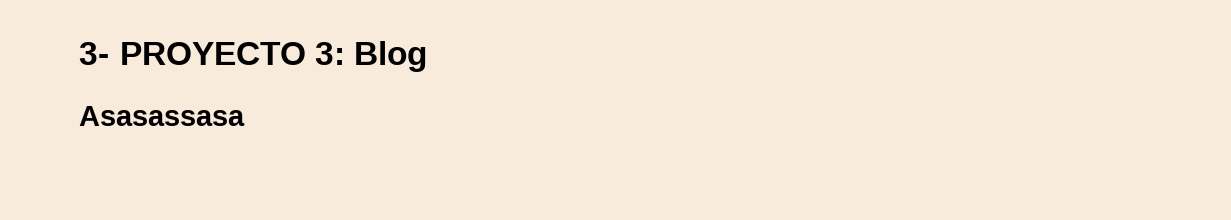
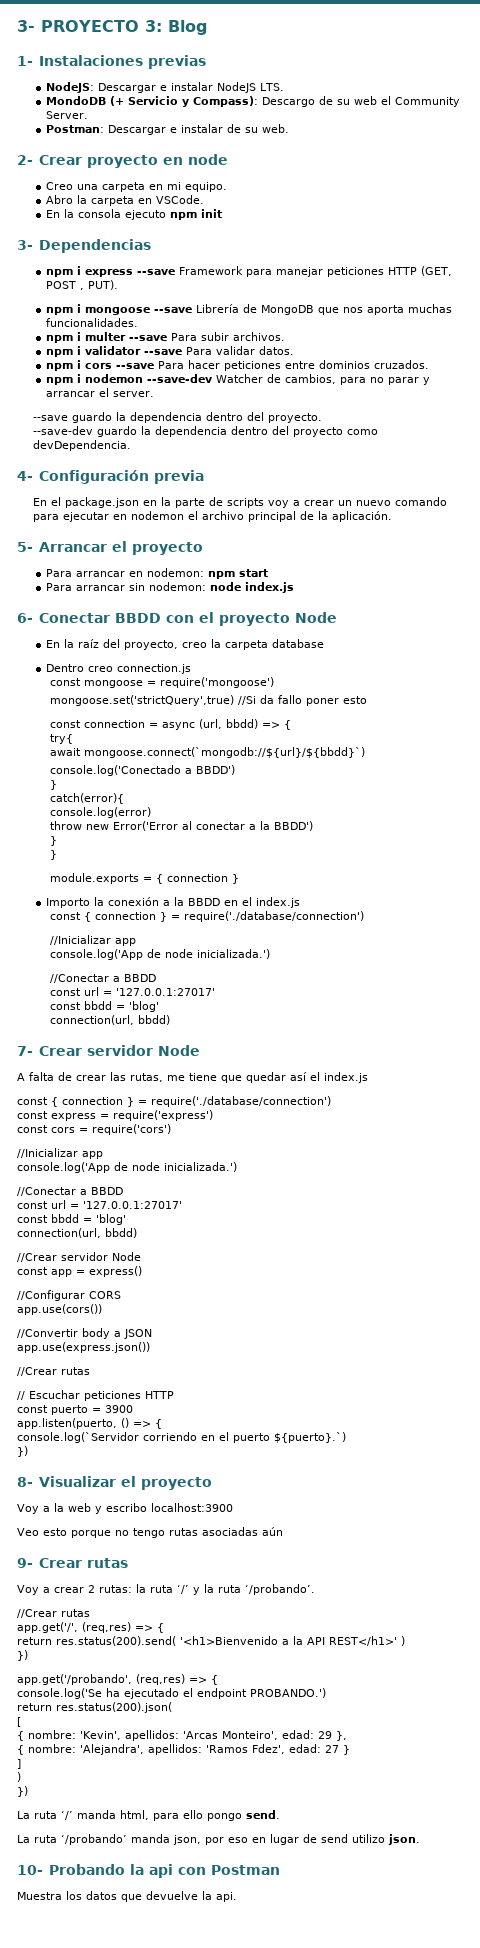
- Asasassasa
+ 1- Instalaciones previas
+ NodeJS: Descargar e instalar NodeJS LTS.
+ MondoDB (+ Servicio y Compass): Descargo de su web el Community Server.
+ Postman: Descargar e instalar de su web.
+ 2- Crear proyecto en node
+ Creo una carpeta en mi equipo.
+ Abro la carpeta en VSCode.
+ En la consola ejecuto npm init
+ 3- Dependencias
+ npm i express --save Framework para manejar peticiones HTTP (GET, POST , PUT).
+ npm i mongoose --save Librería de MongoDB que nos aporta muchas funcionalidades.
+ npm i multer --save Para subir archivos.
+ npm i validator --save Para validar datos.
+ npm i cors --save Para hacer peticiones entre dominios cruzados.
+ npm i nodemon --save-dev Watcher de cambios, para no parar y arrancar el server.
+ --save guardo la dependencia dentro del proyecto.
+ --save-dev guardo la dependencia dentro del proyecto como devDependencia.
+ 4- Configuración previa
+ En el package.json en la parte de scripts voy a crear un nuevo comando para ejecutar en nodemon el archivo principal de la aplicación.
+ 5- Arrancar el proyecto
+ Para arrancar en nodemon: npm start
+ Para arrancar sin nodemon: node index.js
+ 6- Conectar BBDD con el proyecto Node
+ En la raíz del proyecto, creo la carpeta database
+ Dentro creo connection.js
+ const mongoose = require('mongoose')
+ mongoose.set('strictQuery',true) //Si da fallo poner esto
+ const connection = async (url, bbdd) => {
+ try{
+ await mongoose.connect(`mongodb://${url}/${bbdd}`)
+ console.log('Conectado a BBDD')
+ }
+ catch(error){
+ console.log(error)
+ throw new Error('Error al conectar a la BBDD')
+ }
+ }
+ module.exports = { connection }
+ Importo la conexión a la BBDD en el index.js
+ const { connection } = require('./database/connection')
+ //Inicializar app
+ console.log('App de node inicializada.')
+ //Conectar a BBDD
+ const url = '127.0.0.1:27017'
+ const bbdd = 'blog'
+ connection(url, bbdd)
+ 7- Crear servidor Node
+ A falta de crear las rutas, me tiene que quedar así el index.js
+ const { connection } = require('./database/connection')
+ const express = require('express')
+ const cors = require('cors')
+ //Inicializar app
+ console.log('App de node inicializada.')
+ //Conectar a BBDD
+ const url = '127.0.0.1:27017'
+ const bbdd = 'blog'
+ connection(url, bbdd)
+ //Crear servidor Node
+ const app = express()
+ //Configurar CORS
+ app.use(cors())
+ //Convertir body a JSON
+ app.use(express.json())
+ //Crear rutas
+ // Escuchar peticiones HTTP
+ const puerto = 3900
+ app.listen(puerto, () => {
+ console.log(`Servidor corriendo en el puerto ${puerto}.`)
+ })
+ 8- Visualizar el proyecto
+ Voy a la web y escribo localhost:3900
+ Veo esto porque no tengo rutas asociadas aún
+ 9- Crear rutas
+ Voy a crear 2 rutas: la ruta ‘/’ y la ruta ‘/probando’.
+ //Crear rutas
+ app.get('/', (req,res) => {
+ return res.status(200).send( '<h1>Bienvenido a la API REST</h1>' )
+ })
+ app.get('/probando', (req,res) => {
+ console.log('Se ha ejecutado el endpoint PROBANDO.')
+ return res.status(200).json(
+ [
+ { nombre: 'Kevin', apellidos: 'Arcas Monteiro', edad: 29 },
+ { nombre: 'Alejandra', apellidos: 'Ramos Fdez', edad: 27 }
+ ]
+ )
+ })
+ La ruta ‘/’ manda html, para ello pongo send.
+ La ruta ‘/probando’ manda json, por eso en lugar de send utilizo json.
+ 10- Probando la api con Postman
+ Muestra los datos que devuelve la api.

